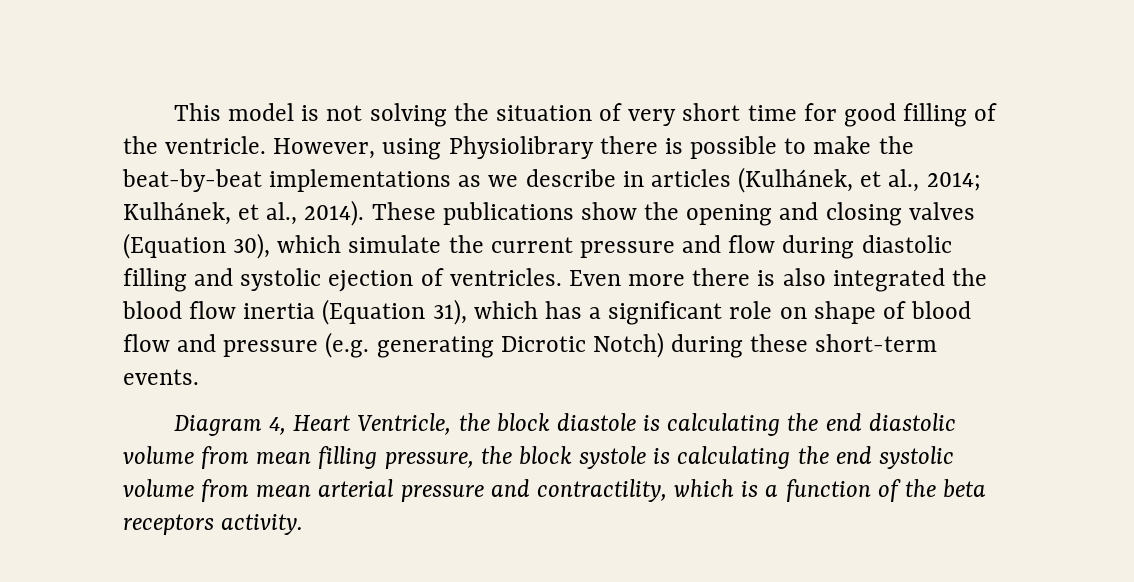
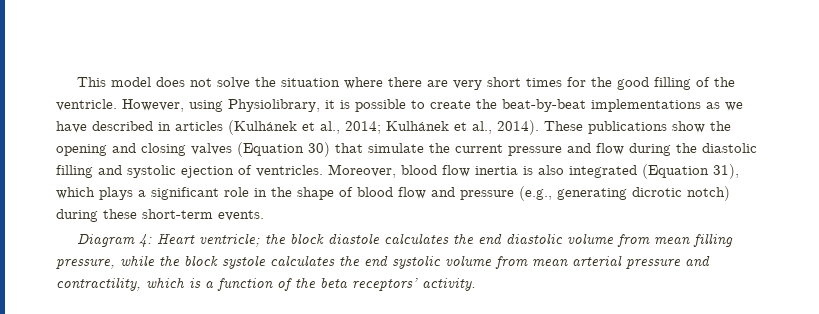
- This model is not solving the situation of very short time for good filling of the ventricle.
+ This model does not solve the situation where there are very short times for the good filling of the ventricle.
- However, using Physiolibrary there is possible to make the beat-by-beat implementations as we describe in articles (Kulhánek, et al., 2014; Kulhánek, et al., 2014).
+ However, using Physiolibrary, it is possible to create the beat-by-beat implementations as we have described in articles (Kulhánek et al., 2014; Kulhánek et al., 2014).
- These publications show the opening and closing valves (Equation 30), which simulate the current pressure and flow during diastolic filling and systolic ejection of ventricles.
+ These publications show the opening and closing valves (Equation 30) that simulate the current pressure and flow during the diastolic filling and systolic ejection of ventricles.
- Even more there is also integrated the blood flow inertia (Equation 31), which has a significant role on shape of blood flow and pressure (e.g. generating Dicrotic Notch) during these short-term events.
+ Moreover, blood flow inertia is also integrated (Equation 31), which plays a significant role in the shape of blood flow and pressure (e.g., generating dicrotic notch) during these short-term events.
- Diagram 4, Heart Ventricle, the block diastole is calculating the end diastolic volume from mean filling pressure, the block systole is calculating the end systolic volume from mean arterial pressure and contractility, which is a function of the beta receptors activity.
+ Diagram 4: Heart ventricle; the block diastole calculates the end diastolic volume from mean filling pressure, while the block systole calculates the end systolic volume from mean arterial pressure and contractility, which is a function of the beta receptors’ activity.

